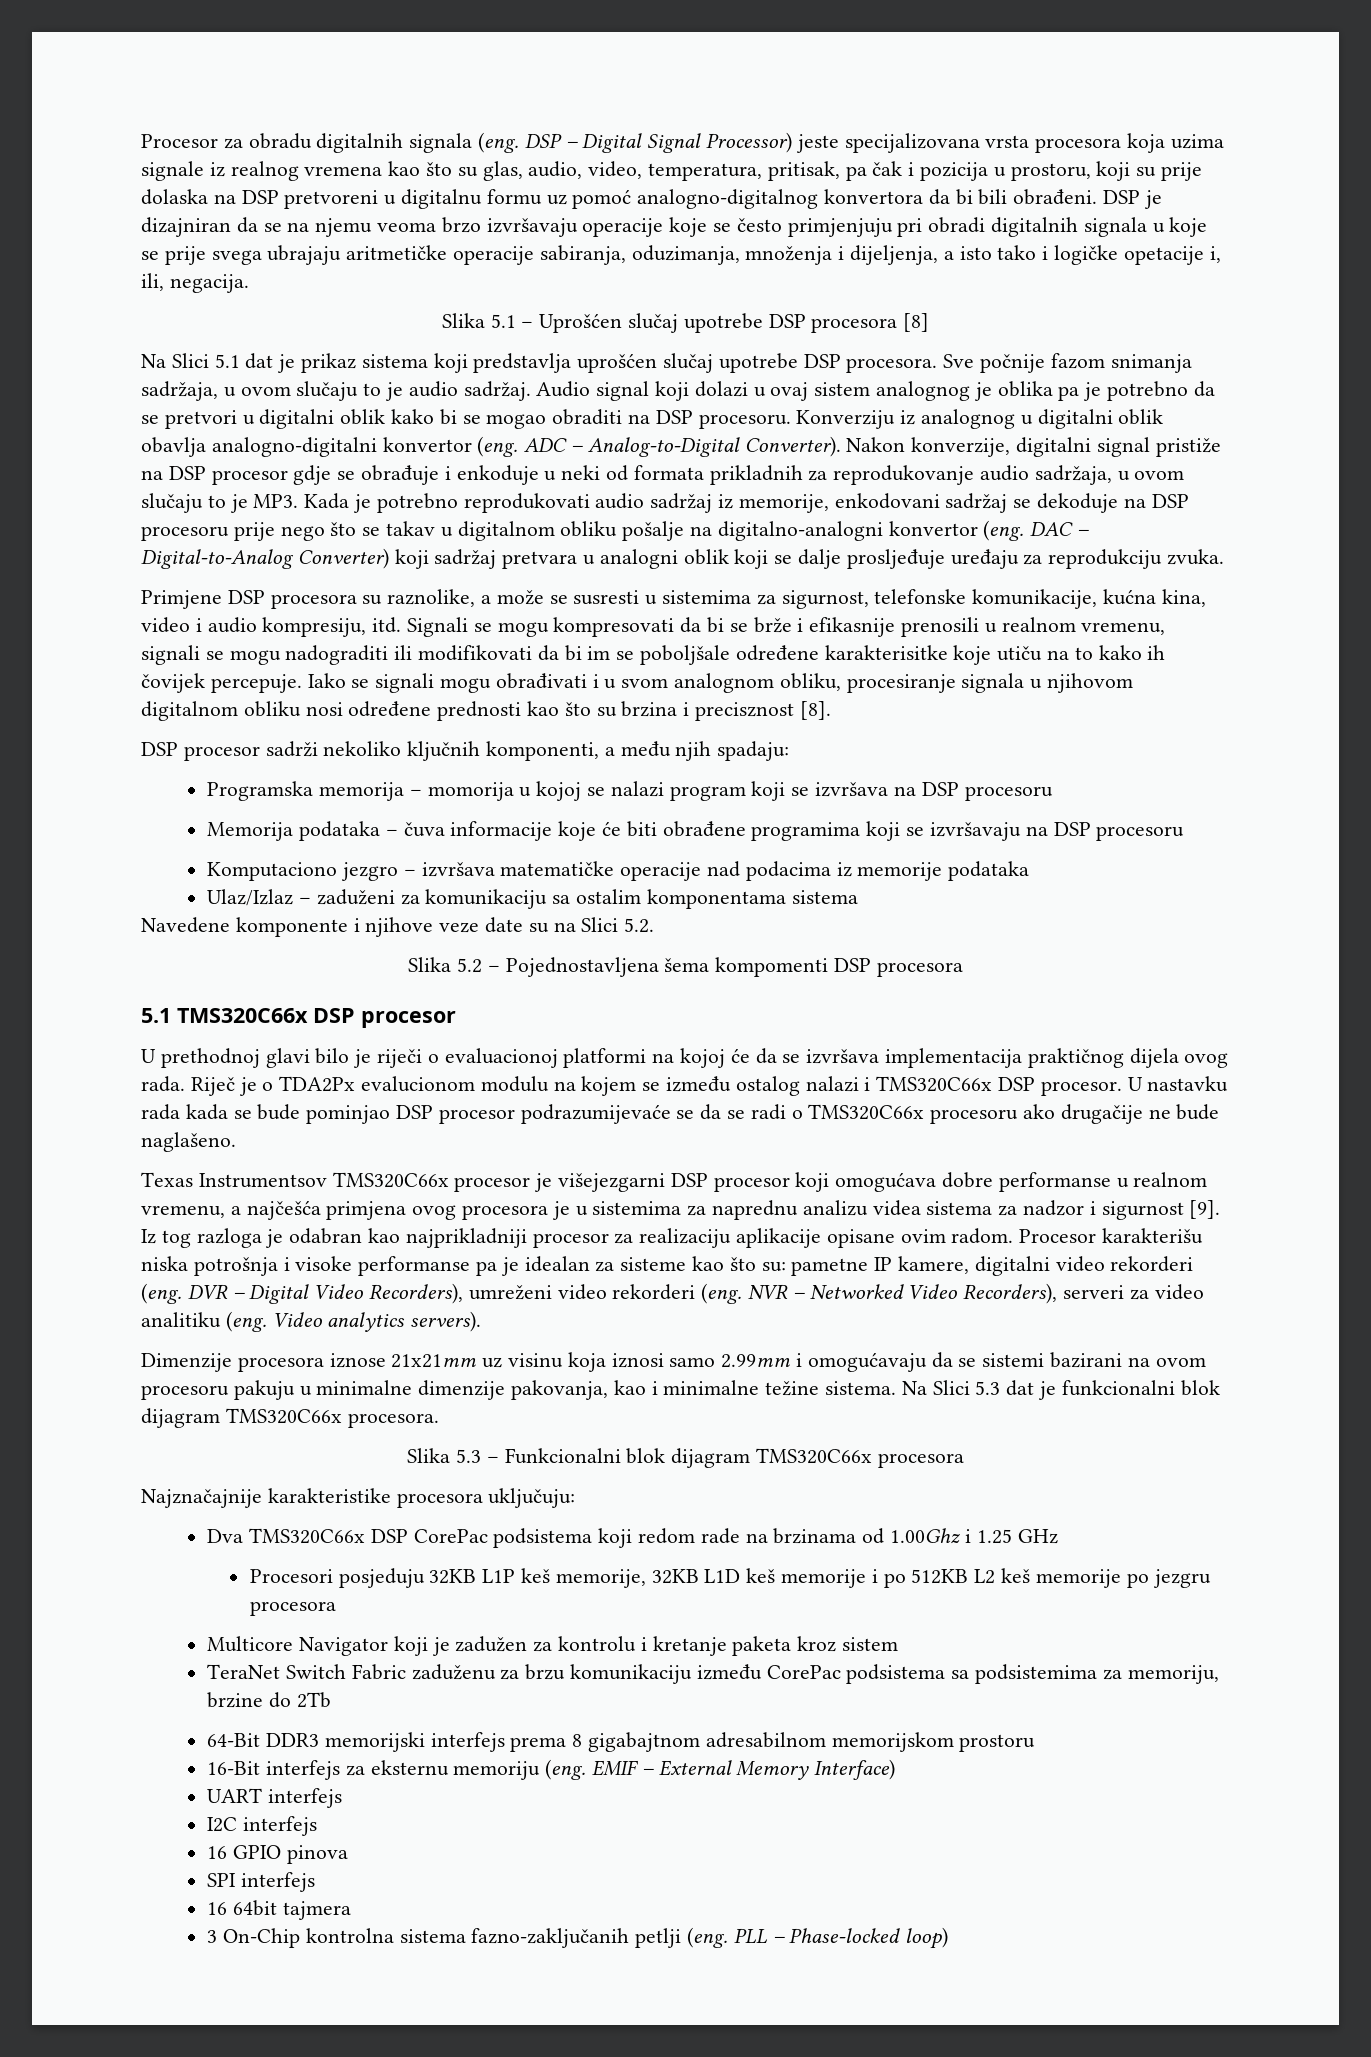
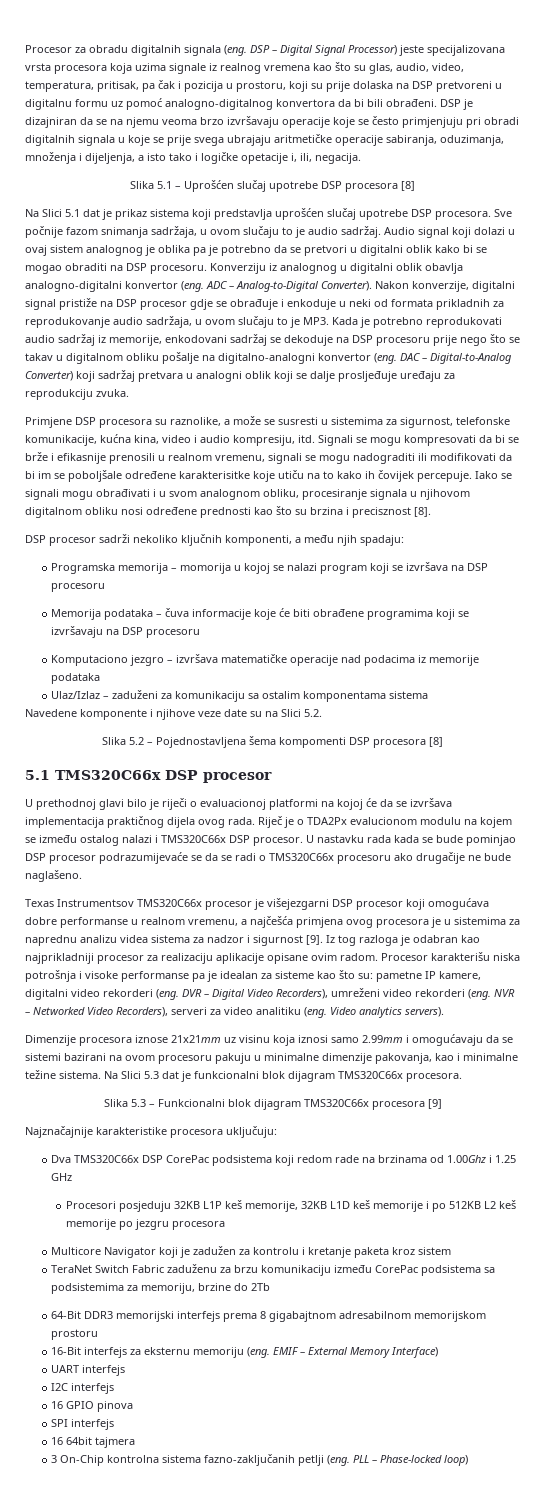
- Slika 5.2 – Pojednostavljena šema kompomenti DSP procesora
+ Slika 5.2 – Pojednostavljena šema kompomenti DSP procesora [8]
- Slika 5.3 – Funkcionalni blok dijagram TMS320C66x procesora
+ Slika 5.3 – Funkcionalni blok dijagram TMS320C66x procesora [9]

